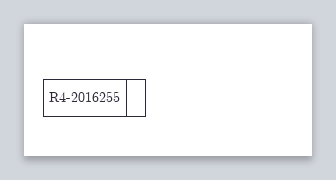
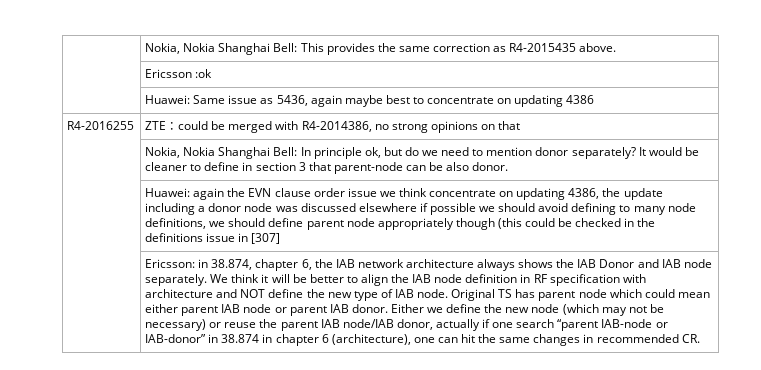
- R4-2016255 |
+ | Nokia, Nokia Shanghai Bell: This provides the same correction as R4-2015435 above.
+ | Ericsson :ok
+ | Huawei: Same issue as 5436, again maybe best to concentrate on updating 4386
+ R4-2016255 | ZTE：could be merged with R4-2014386, no strong opinions on that
+ | Nokia, Nokia Shanghai Bell: In principle ok, but do we need to mention donor separately? It would be cleaner to define in section 3 that parent-node can be also donor.
+ | Huawei: again the EVN clause order issue we think concentrate on updating 4386, the update including a donor node was discussed elsewhere if possible we should avoid defining to many node definitions, we should define parent node appropriately though (this could be checked in the definitions issue in [307]
+ | Ericsson: in 38.874, chapter 6, the IAB network architecture always shows the IAB Donor and IAB node separately. We think it will be better to align the IAB node definition in RF specification with architecture and NOT define the new type of IAB node. Original TS has parent node which could mean either parent IAB node or parent IAB donor. Either we define the new node (which may not be necessary) or reuse the parent IAB node/IAB donor, actually if one search “parent IAB-node or IAB-donor” in 38.874 in chapter 6 (architecture), one can hit the same changes in recommended CR.

